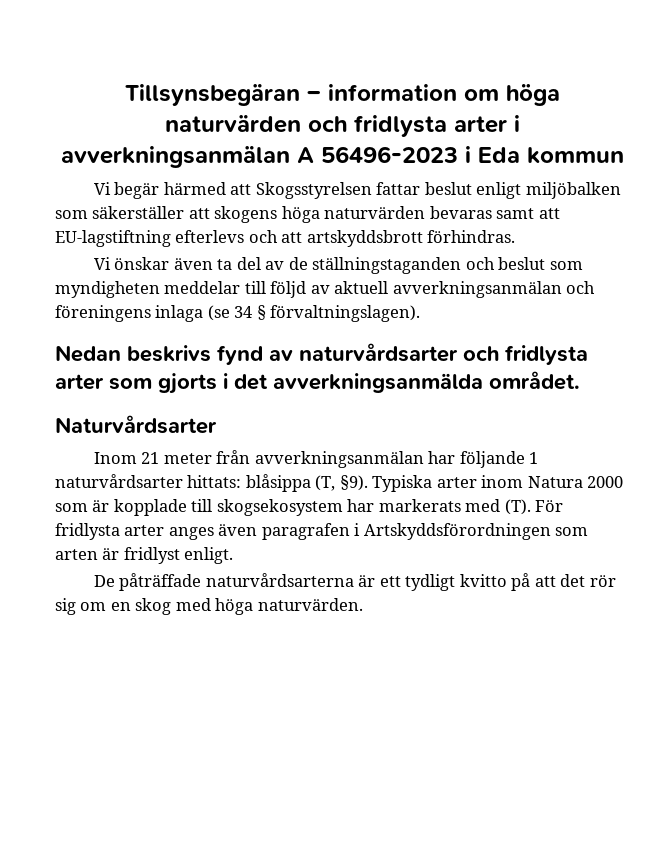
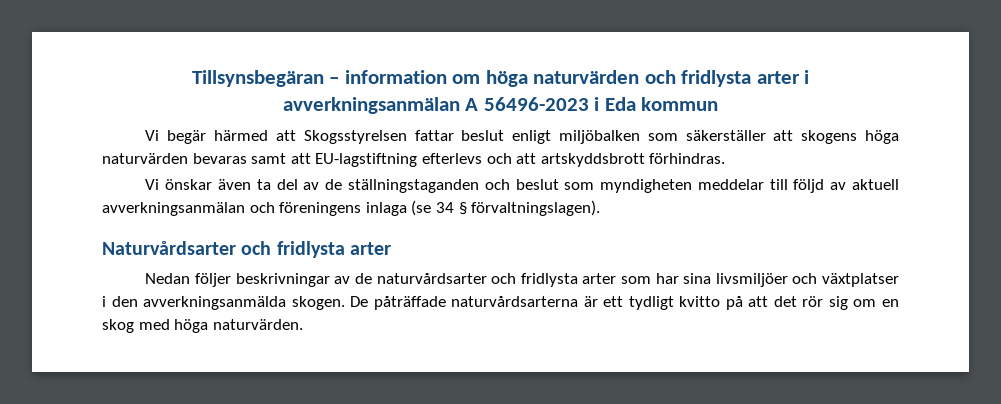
- Nedan beskrivs fynd av naturvårdsarter och fridlysta arter som gjorts i det avverkningsanmälda området.
- Naturvårdsarter
- Inom 21 meter från avverkningsanmälan har följande 1 naturvårdsarter hittats: blåsippa (T, §9). Typiska arter inom Natura 2000 som är kopplade till skogsekosystem har markerats med (T). För fridlysta arter anges även paragrafen i Artskyddsförordningen som arten är fridlyst enligt.
- De påträffade naturvårdsarterna är ett tydligt kvitto på att det rör sig om en skog med höga naturvärden.
+ Naturvårdsarter och fridlysta arter
+ Nedan följer beskrivningar av de naturvårdsarter och fridlysta arter som har sina livsmiljöer och växtplatser i den avverkningsanmälda skogen. De påträffade naturvårdsarterna är ett tydligt kvitto på att det rör sig om en skog med höga naturvärden.

